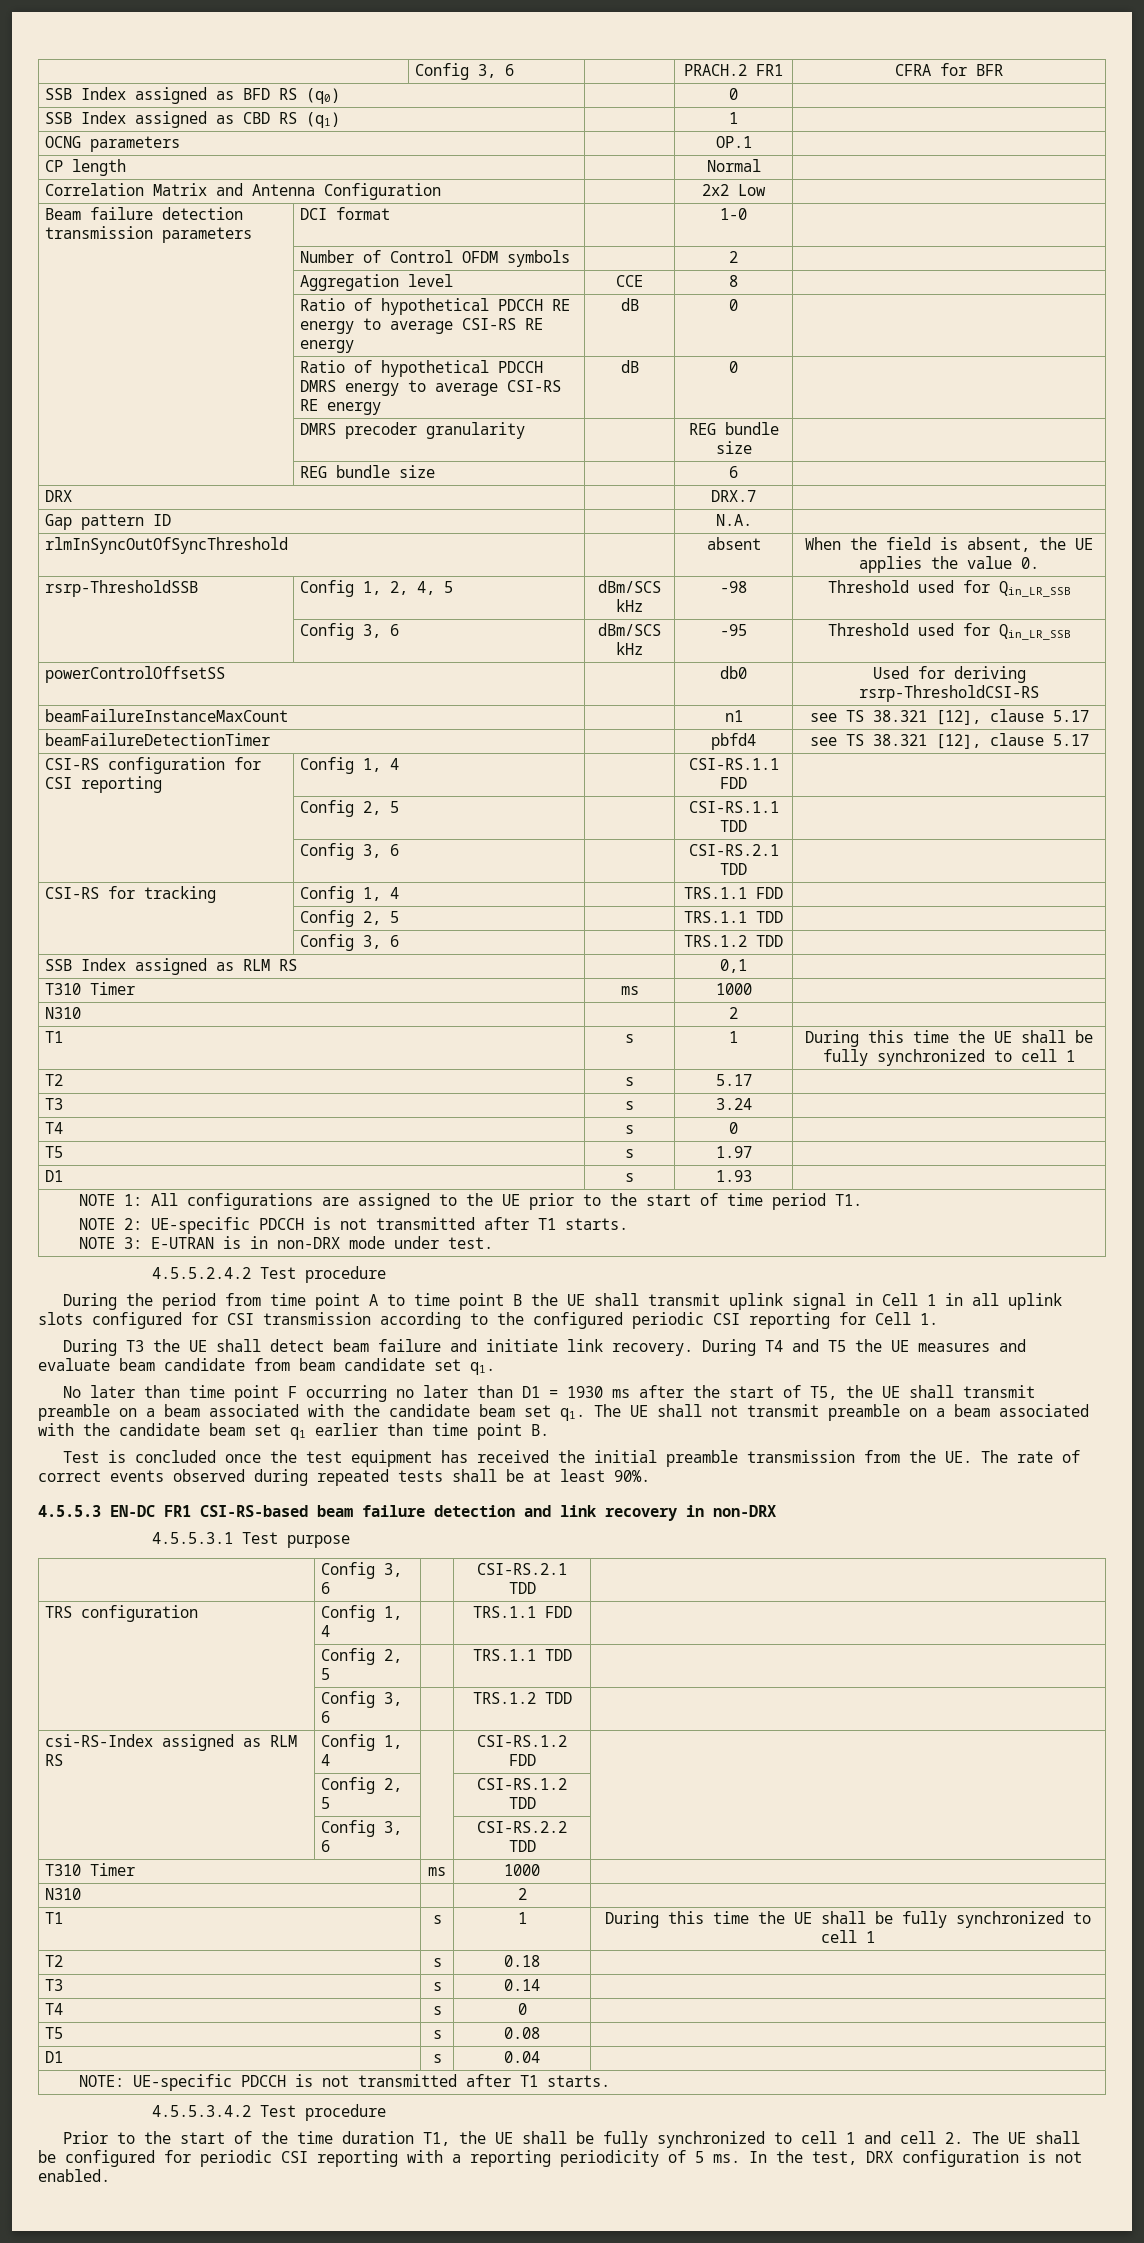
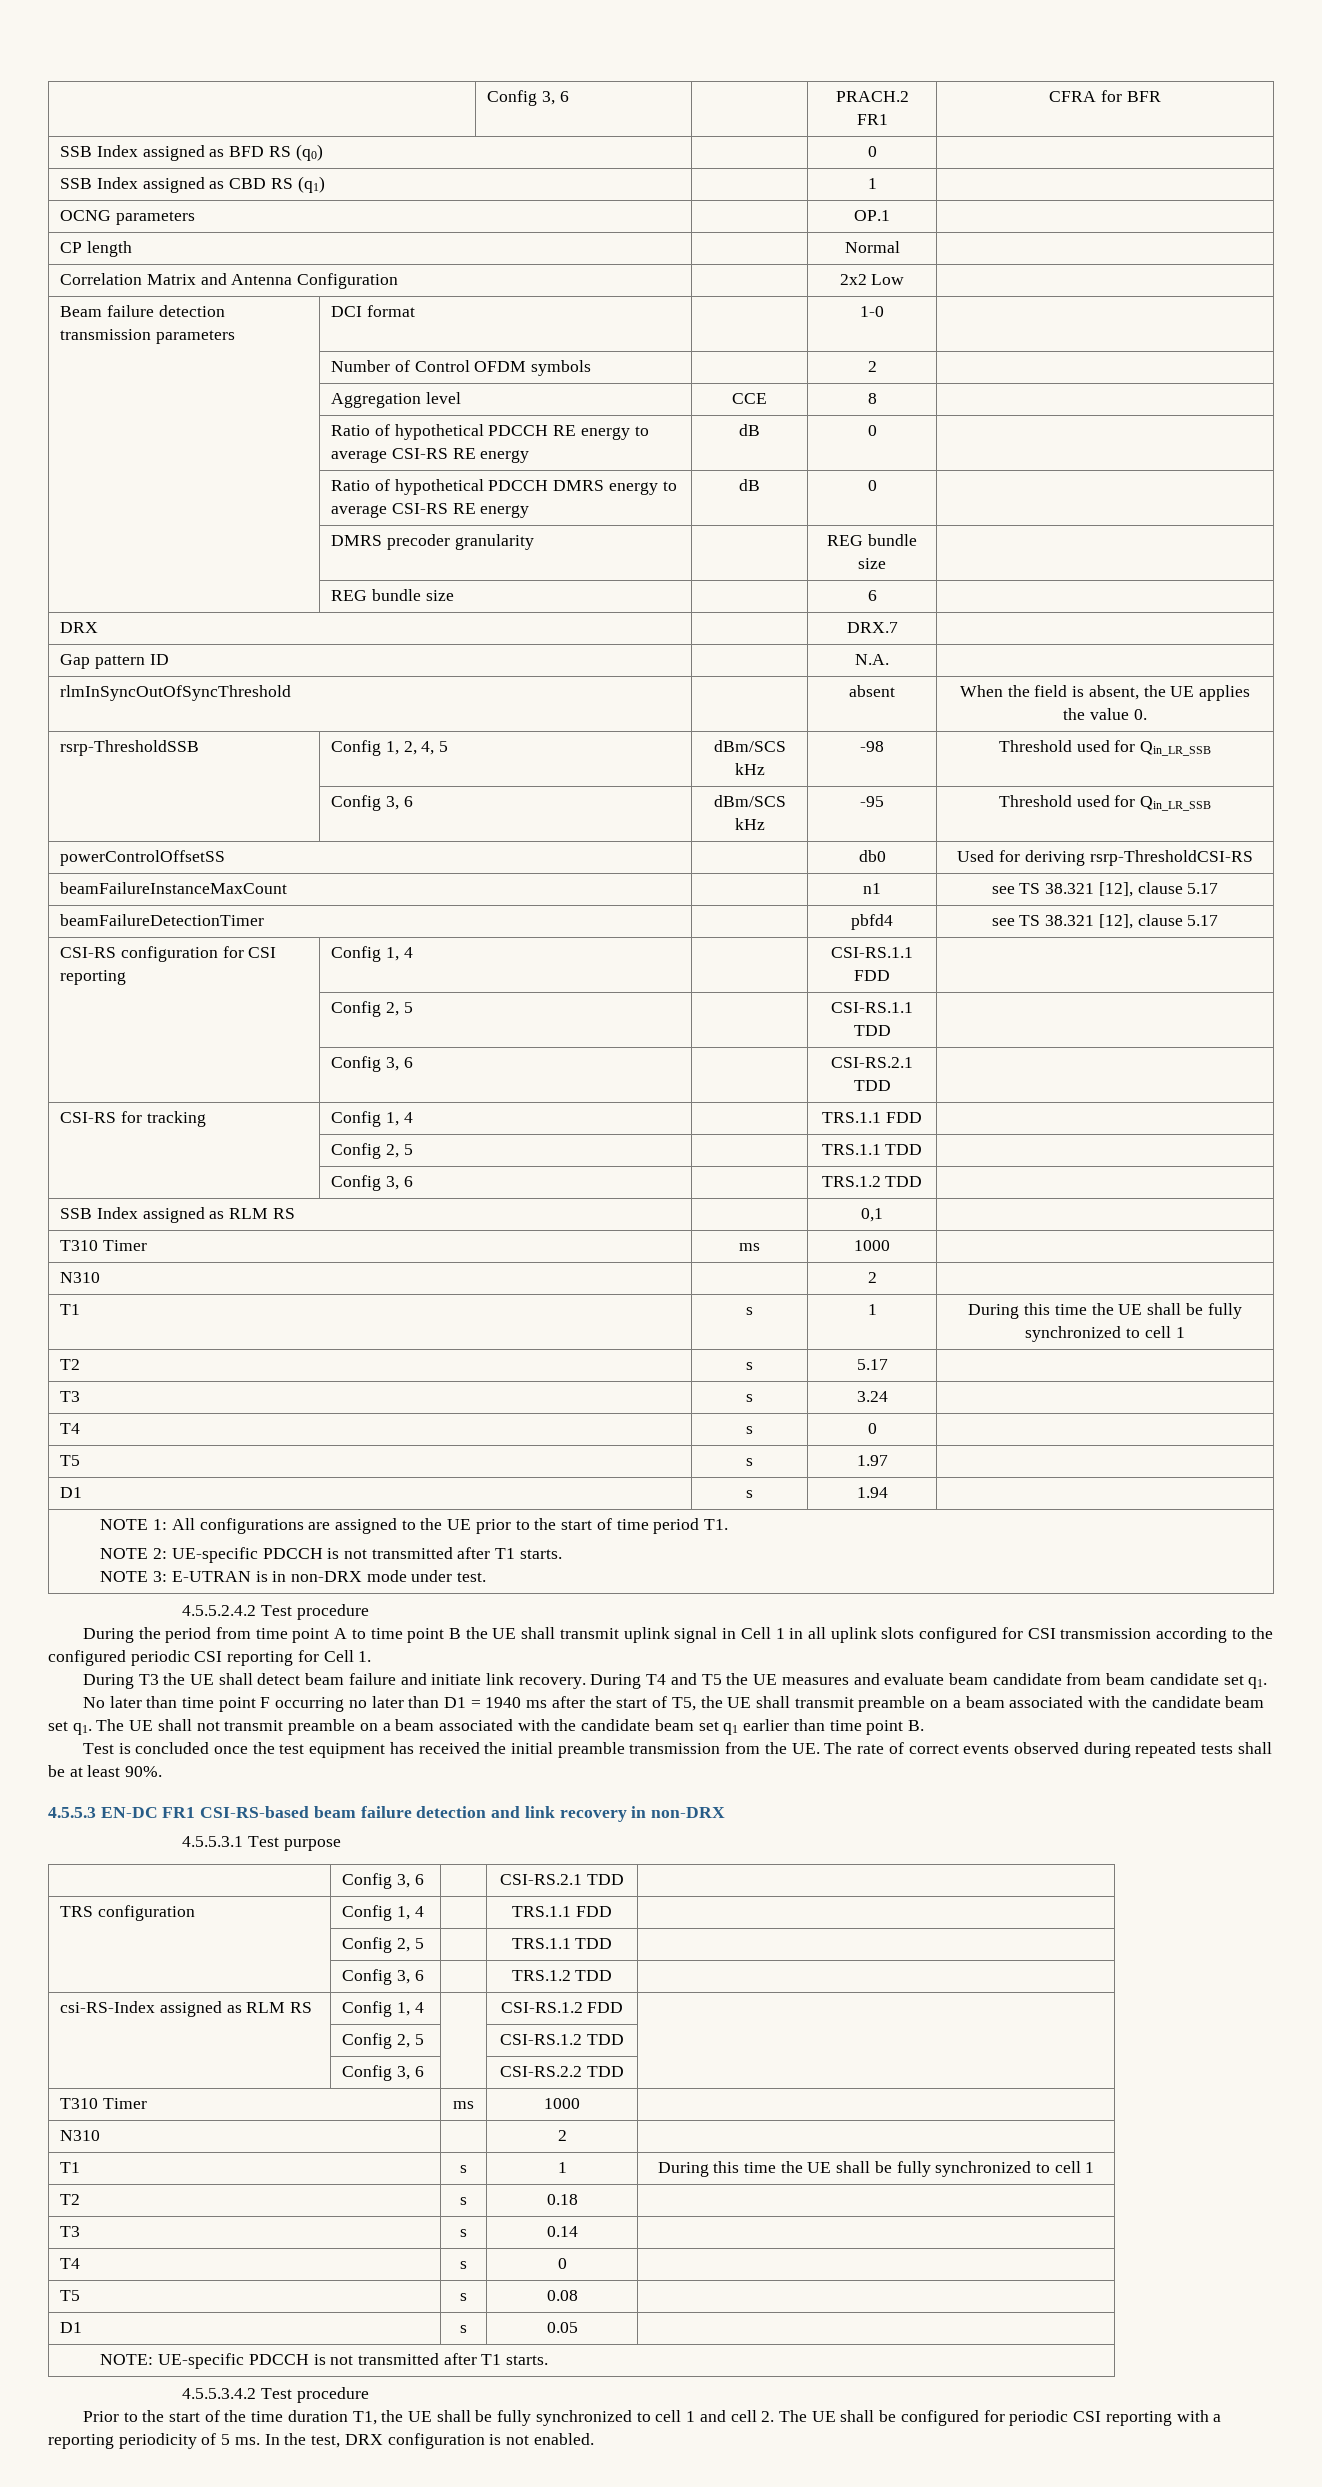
- D1 | s | 1.93 |
+ D1 | s | 1.94 |
- No later than time point F occurring no later than D1 = 1930 ms after the start of T5, the UE shall transmit preamble on a beam associated with the candidate beam set q1.
+ No later than time point F occurring no later than D1 = 1940 ms after the start of T5, the UE shall transmit preamble on a beam associated with the candidate beam set q1.
- D1 | s | 0.04 |
+ D1 | s | 0.05 |

